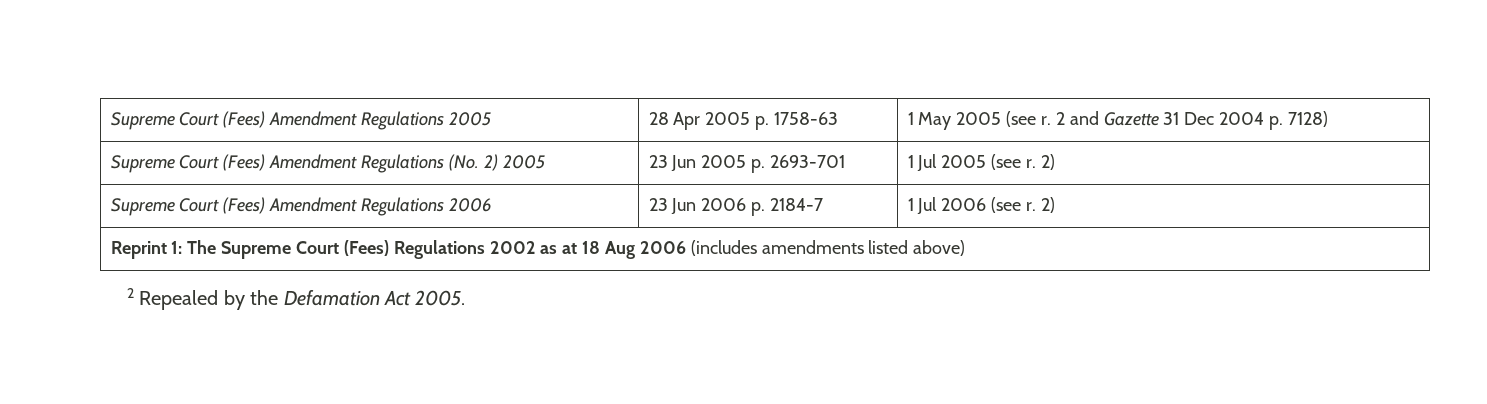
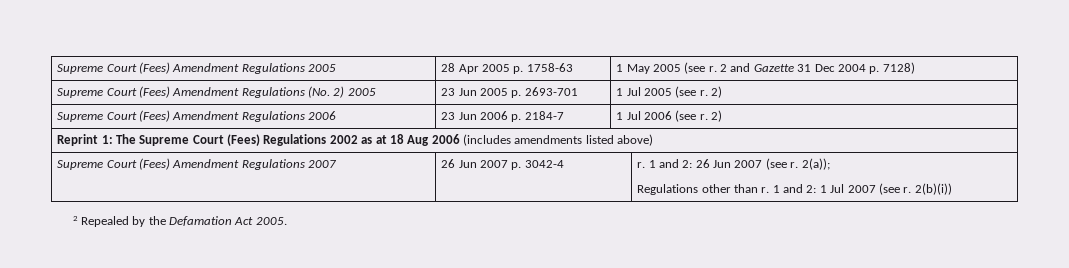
+ Supreme Court (Fees) Amendment Regulations 2007 | 26 Jun 2007 p. 3042-4 | r. 1 and 2: 26 Jun 2007 (see r. 2(a));
+ Regulations other than r. 1 and 2: 1 Jul 2007 (see r. 2(b)(i))

